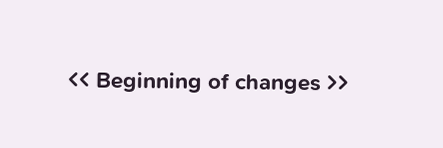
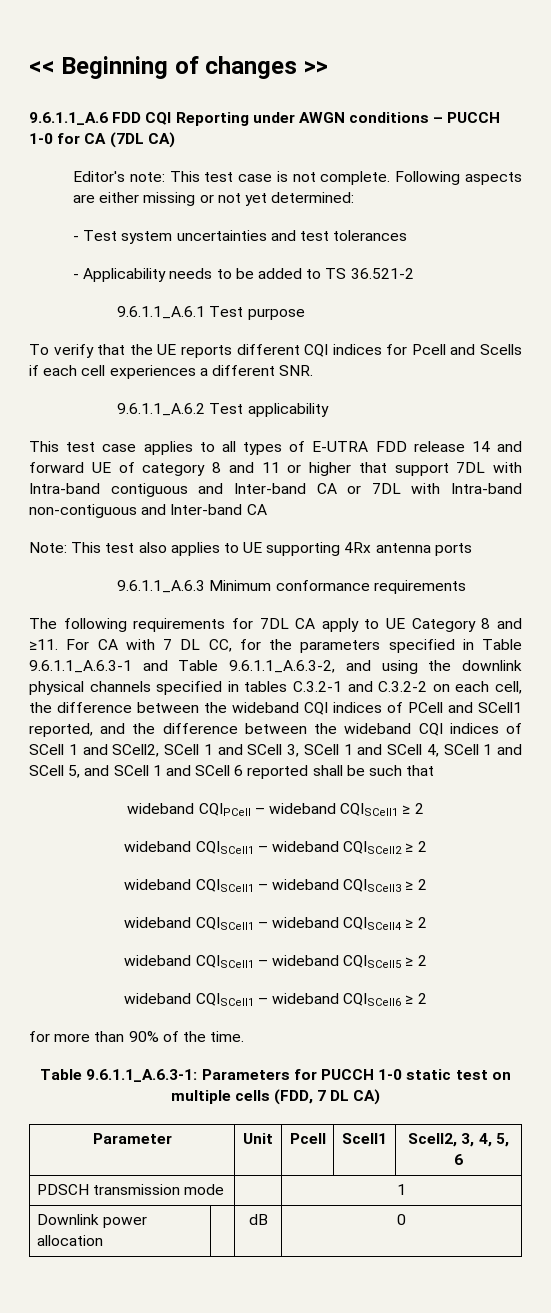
+ 9.6.1.1_A.6 FDD CQI Reporting under AWGN conditions – PUCCH 1-0 for CA (7DL CA)
+ Editor's note: This test case is not complete. Following aspects are either missing or not yet determined:
+ - Test system uncertainties and test tolerances
+ - Applicability needs to be added to TS 36.521-2
+ 9.6.1.1_A.6.1 Test purpose
+ To verify that the UE reports different CQI indices for Pcell and Scells if each cell experiences a different SNR.
+ 9.6.1.1_A.6.2 Test applicability
+ This test case applies to all types of E-UTRA FDD release 14 and forward UE of category 8 and 11 or higher that support 7DL with Intra-band contiguous and Inter-band CA or 7DL with Intra-band non-contiguous and Inter-band CA
+ Note: This test also applies to UE supporting 4Rx antenna ports
+ 9.6.1.1_A.6.3 Minimum conformance requirements
+ The following requirements for 7DL CA apply to UE Category 8 and ≥11. For CA with 7 DL CC, for the parameters specified in Table 9.6.1.1_A.6.3-1 and Table 9.6.1.1_A.6.3-2, and using the downlink physical channels specified in tables C.3.2-1 and C.3.2-2 on each cell, the difference between the wideband CQI indices of PCell and SCell1 reported, and the difference between the wideband CQI indices of SCell 1 and SCell2, SCell 1 and SCell 3, SCell 1 and SCell 4, SCell 1 and SCell 5, and SCell 1 and SCell 6 reported shall be such that
+ wideband CQIPCell – wideband CQISCell1 ≥ 2
+ wideband CQISCell1 – wideband CQISCell2 ≥ 2
+ wideband CQISCell1 – wideband CQISCell3 ≥ 2
+ wideband CQISCell1 – wideband CQISCell4 ≥ 2
+ wideband CQISCell1 – wideband CQISCell5 ≥ 2
+ wideband CQISCell1 – wideband CQISCell6 ≥ 2
+ for more than 90% of the time.
+ Table 9.6.1.1_A.6.3-1: Parameters for PUCCH 1-0 static test on multiple cells (FDD, 7 DL CA)
+ Parameter | Unit | Pcell | Scell1 | Scell2, 3, 4, 5, 6
+ PDSCH transmission mode | | 1
+ Downlink power allocation | | dB | 0

